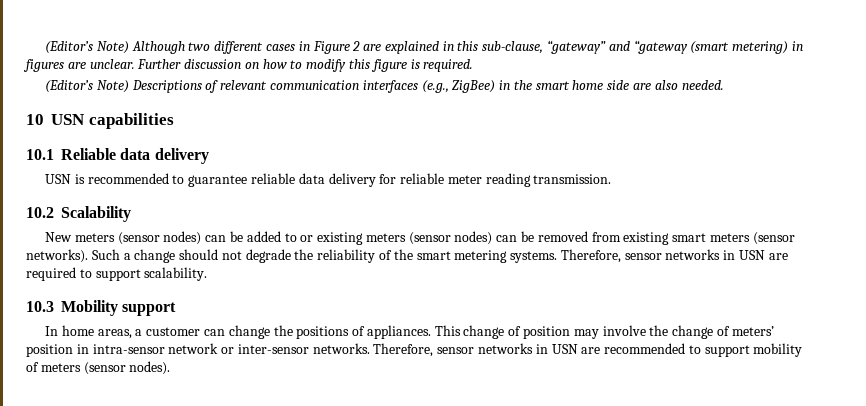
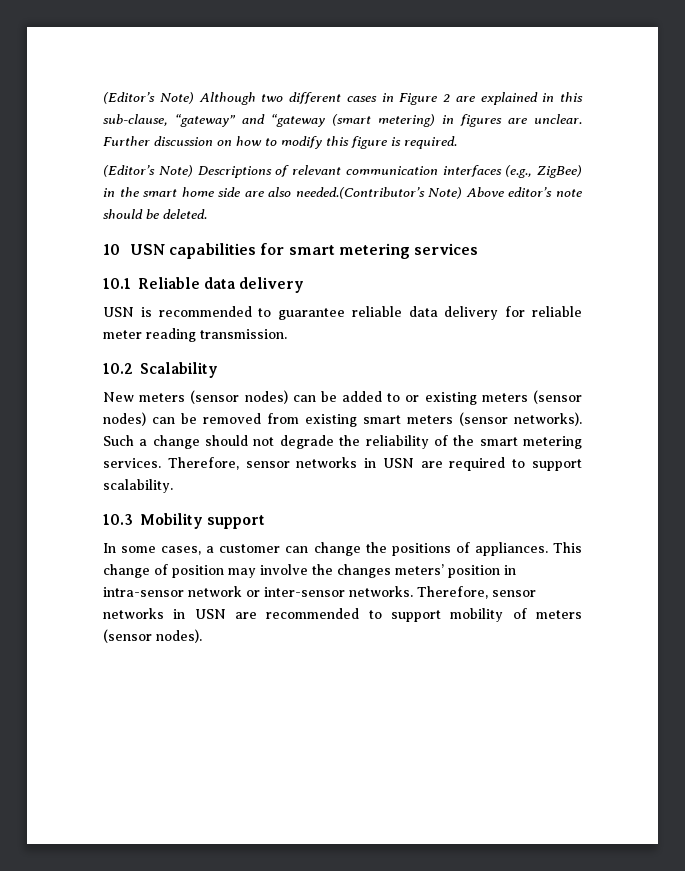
- (Editor’s Note) Descriptions of relevant communication interfaces (e.g., ZigBee) in the smart home side are also needed.
+ (Editor’s Note) Descriptions of relevant communication interfaces (e.g., ZigBee) in the smart home side are also needed.(Contributor’s Note) Above editor’s note should be deleted.
- 10 USN capabilities
+ 10 USN capabilities for smart metering services
- Such a change should not degrade the reliability of the smart metering systems.
+ Such a change should not degrade the reliability of the smart metering services.
- In home areas, a customer can change the positions of appliances.
+ In some cases, a customer can change the positions of appliances.
- This change of position may involve the change of meters’ position in intra-sensor network or inter-sensor networks.
+ This change of position may involve the changes meters’ position in intra-sensor network or inter-sensor networks.

